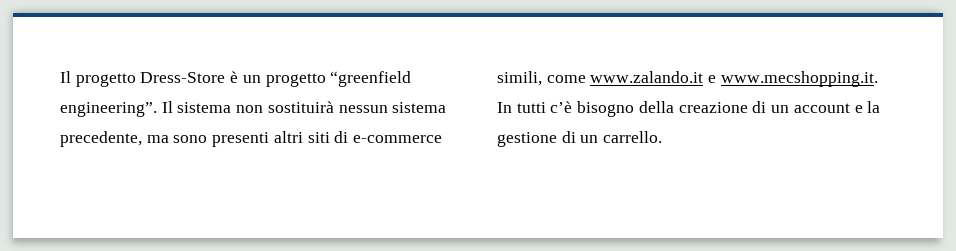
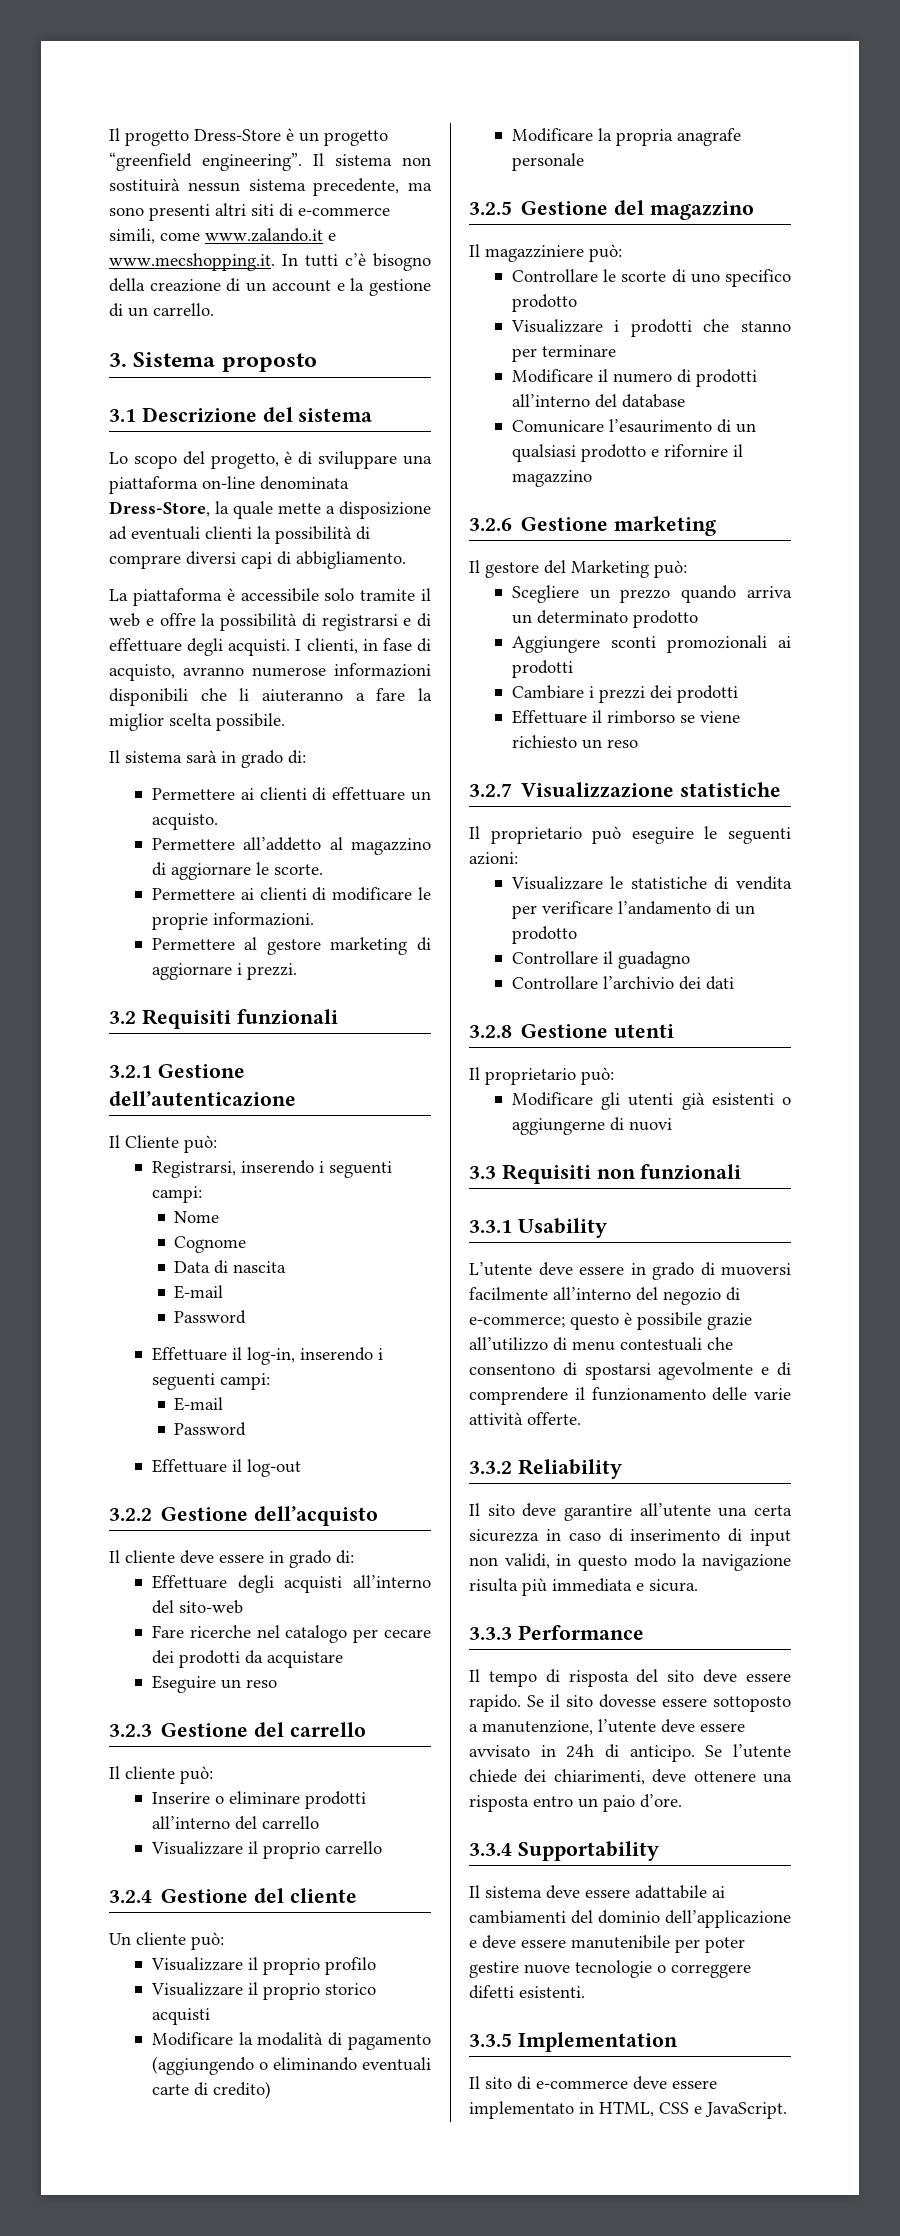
+ 3. Sistema proposto
+ 3.1 Descrizione del sistema
+ Lo scopo del progetto, è di sviluppare una piattaforma on-line denominata Dress-Store, la quale mette a disposizione ad eventuali clienti la possibilità di comprare diversi capi di abbigliamento.
+ La piattaforma è accessibile solo tramite il web e offre la possibilità di registrarsi e di effettuare degli acquisti. I clienti, in fase di acquisto, avranno numerose informazioni disponibili che li aiuteranno a fare la miglior scelta possibile.
+ Il sistema sarà in grado di:
+ Permettere ai clienti di effettuare un acquisto.
+ Permettere all’addetto al magazzino di aggiornare le scorte.
+ Permettere ai clienti di modificare le proprie informazioni.
+ Permettere al gestore marketing di aggiornare i prezzi.
+ 3.2 Requisiti funzionali
+ 3.2.1 Gestione dell’autenticazione
+ Il Cliente può:
+ Registrarsi, inserendo i seguenti campi:
+ Nome
+ Cognome
+ Data di nascita
+ E-mail
+ Password
+ Effettuare il log-in, inserendo i seguenti campi:
+ E-mail
+ Password
+ Effettuare il log-out
+ 3.2.2 Gestione dell’acquisto
+ Il cliente deve essere in grado di:
+ Effettuare degli acquisti all’interno del sito-web
+ Fare ricerche nel catalogo per cecare dei prodotti da acquistare
+ Eseguire un reso
+ 3.2.3 Gestione del carrello
+ Il cliente può:
+ Inserire o eliminare prodotti all’interno del carrello
+ Visualizzare il proprio carrello
+ 3.2.4 Gestione del cliente
+ Un cliente può:
+ Visualizzare il proprio profilo
+ Visualizzare il proprio storico acquisti
+ Modificare la modalità di pagamento (aggiungendo o eliminando eventuali carte di credito)
+ Modificare la propria anagrafe personale
+ 3.2.5 Gestione del magazzino
+ Il magazziniere può:
+ Controllare le scorte di uno specifico prodotto
+ Visualizzare i prodotti che stanno per terminare
+ Modificare il numero di prodotti all’interno del database
+ Comunicare l’esaurimento di un qualsiasi prodotto e rifornire il magazzino
+ 3.2.6 Gestione marketing
+ Il gestore del Marketing può:
+ Scegliere un prezzo quando arriva un determinato prodotto
+ Aggiungere sconti promozionali ai prodotti
+ Cambiare i prezzi dei prodotti
+ Effettuare il rimborso se viene richiesto un reso
+ 3.2.7 Visualizzazione statistiche
+ Il proprietario può eseguire le seguenti azioni:
+ Visualizzare le statistiche di vendita per verificare l’andamento di un prodotto
+ Controllare il guadagno
+ Controllare l’archivio dei dati
+ 3.2.8 Gestione utenti
+ Il proprietario può:
+ Modificare gli utenti già esistenti o aggiungerne di nuovi
+ 3.3 Requisiti non funzionali
+ 3.3.1 Usability
+ L’utente deve essere in grado di muoversi facilmente all’interno del negozio di e-commerce; questo è possibile grazie all’utilizzo di menu contestuali che consentono di spostarsi agevolmente e di comprendere il funzionamento delle varie attività offerte.
+ 3.3.2 Reliability
+ Il sito deve garantire all’utente una certa sicurezza in caso di inserimento di input non validi, in questo modo la navigazione risulta più immediata e sicura.
+ 3.3.3 Performance
+ Il tempo di risposta del sito deve essere rapido. Se il sito dovesse essere sottoposto a manutenzione, l’utente deve essere avvisato in 24h di anticipo. Se l’utente chiede dei chiarimenti, deve ottenere una risposta entro un paio d’ore.
+ 3.3.4 Supportability
+ Il sistema deve essere adattabile ai cambiamenti del dominio dell’applicazione e deve essere manutenibile per poter gestire nuove tecnologie o correggere difetti esistenti.
+ 3.3.5 Implementation
+ Il sito di e-commerce deve essere implementato in HTML, CSS e JavaScript.

